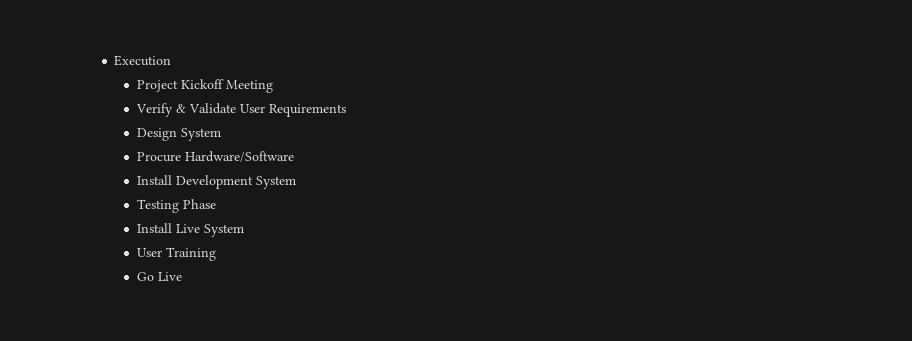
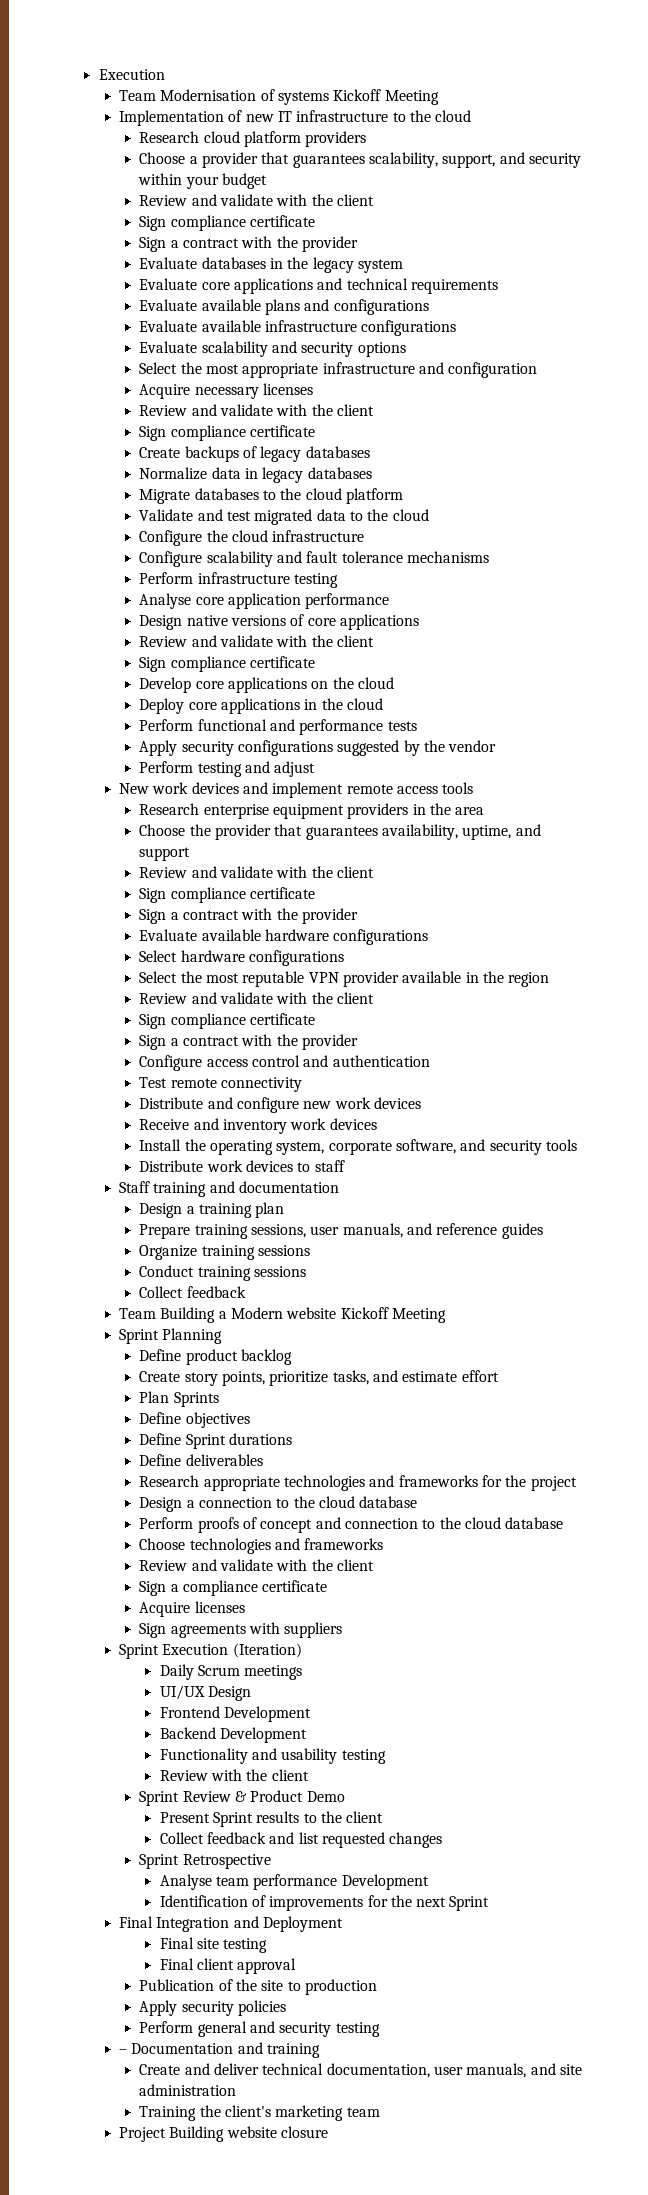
- Project Kickoff Meeting
- Verify & Validate User Requirements
- Design System
- Procure Hardware/Software
- Install Development System
- Testing Phase
- Install Live System
- User Training
- Go Live
+ Team Modernisation of systems Kickoff Meeting
+ Implementation of new IT infrastructure to the cloud
+ Research cloud platform providers
+ Choose a provider that guarantees scalability, support, and security within your budget
+ Review and validate with the client
+ Sign compliance certificate
+ Sign a contract with the provider
+ Evaluate databases in the legacy system
+ Evaluate core applications and technical requirements
+ Evaluate available plans and configurations
+ Evaluate available infrastructure configurations
+ Evaluate scalability and security options
+ Select the most appropriate infrastructure and configuration
+ Acquire necessary licenses
+ Review and validate with the client
+ Sign compliance certificate
+ Create backups of legacy databases
+ Normalize data in legacy databases
+ Migrate databases to the cloud platform
+ Validate and test migrated data to the cloud
+ Configure the cloud infrastructure
+ Configure scalability and fault tolerance mechanisms
+ Perform infrastructure testing
+ Analyse core application performance
+ Design native versions of core applications
+ Review and validate with the client
+ Sign compliance certificate
+ Develop core applications on the cloud
+ Deploy core applications in the cloud
+ Perform functional and performance tests
+ Apply security configurations suggested by the vendor
+ Perform testing and adjust
+ New work devices and implement remote access tools
+ Research enterprise equipment providers in the area
+ Choose the provider that guarantees availability, uptime, and support
+ Review and validate with the client
+ Sign compliance certificate
+ Sign a contract with the provider
+ Evaluate available hardware configurations
+ Select hardware configurations
+ Select the most reputable VPN provider available in the region
+ Review and validate with the client
+ Sign compliance certificate
+ Sign a contract with the provider
+ Configure access control and authentication
+ Test remote connectivity
+ Distribute and configure new work devices
+ Receive and inventory work devices
+ Install the operating system, corporate software, and security tools
+ Distribute work devices to staff
+ Staff training and documentation
+ Design a training plan
+ Prepare training sessions, user manuals, and reference guides
+ Organize training sessions
+ Conduct training sessions
+ Collect feedback
+ Team Building a Modern website Kickoff Meeting
+ Sprint Planning
+ Define product backlog
+ Create story points, prioritize tasks, and estimate effort
+ Plan Sprints
+ Define objectives
+ Define Sprint durations
+ Define deliverables
+ Research appropriate technologies and frameworks for the project
+ Design a connection to the cloud database
+ Perform proofs of concept and connection to the cloud database
+ Choose technologies and frameworks
+ Review and validate with the client
+ Sign a compliance certificate
+ Acquire licenses
+ Sign agreements with suppliers
+ Sprint Execution (Iteration)
+ Daily Scrum meetings
+ UI/UX Design
+ Frontend Development
+ Backend Development
+ Functionality and usability testing
+ Review with the client
+ Sprint Review & Product Demo
+ Present Sprint results to the client
+ Collect feedback and list requested changes
+ Sprint Retrospective
+ Analyse team performance Development
+ Identification of improvements for the next Sprint
+ Final Integration and Deployment
+ Final site testing
+ Final client approval
+ Publication of the site to production
+ Apply security policies
+ Perform general and security testing
+ – Documentation and training
+ Create and deliver technical documentation, user manuals, and site administration
+ Training the client's marketing team
+ Project Building website closure

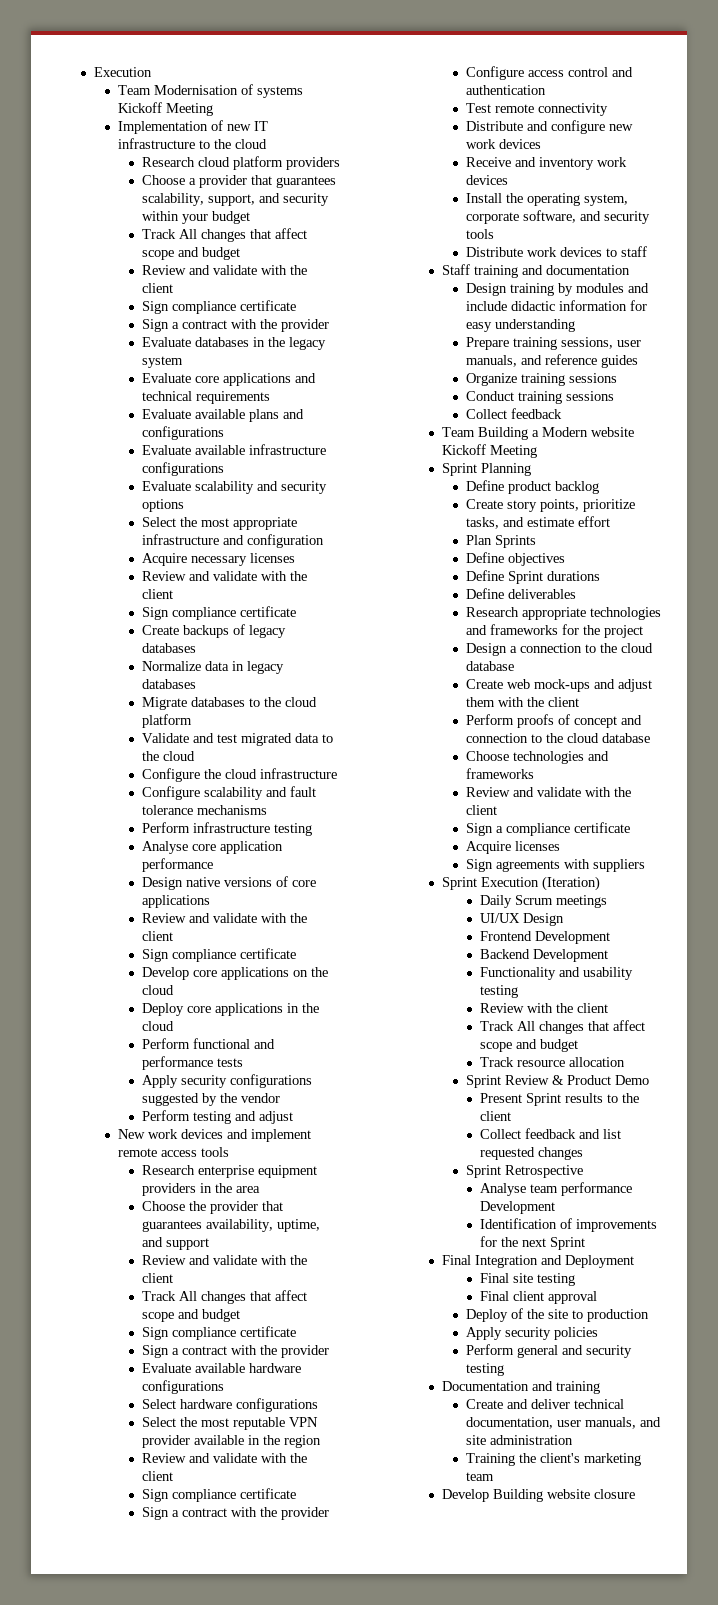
  Choose a provider that guarantees scalability, support, and security within your budget
+ Track All changes that affect scope and budget
  Choose the provider that guarantees availability, uptime, and support
  Review and validate with the client
+ Track All changes that affect scope and budget
- Design a training plan
+ Design training by modules and include didactic information for easy understanding
+ Create web mock-ups and adjust them with the client
  Review with the client
+ Track All changes that affect scope and budget
+ Track resource allocation
- Publication of the site to production
+ Deploy of the site to production
- – Documentation and training
+ Documentation and training
- Project Building website closure
+ Develop Building website closure

